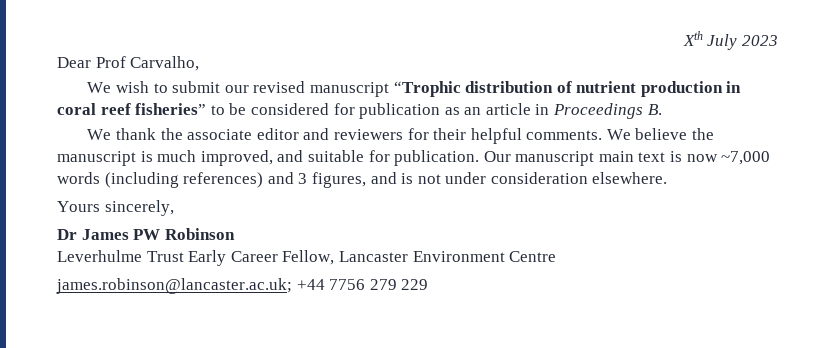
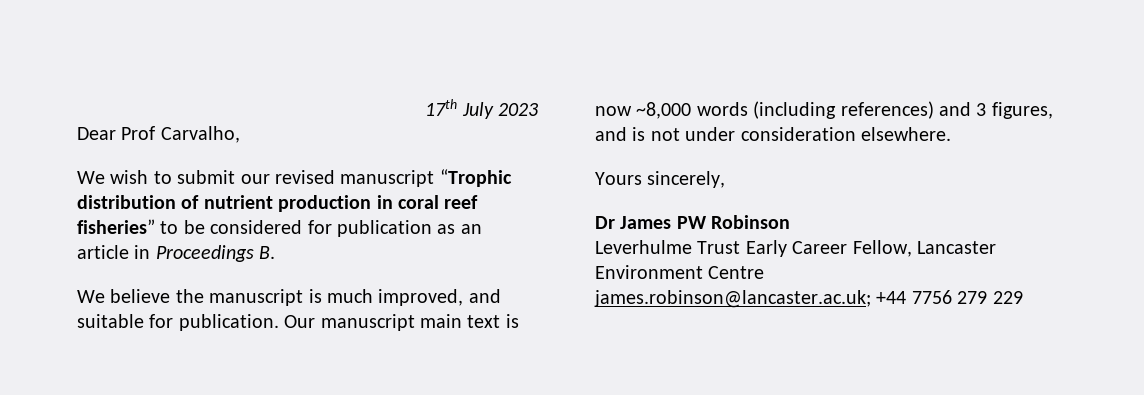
- Xth July 2023
+ 17th July 2023
- We thank the associate editor and reviewers for their helpful comments. We believe the manuscript is much improved, and suitable for publication.
+ We believe the manuscript is much improved, and suitable for publication.
- Our manuscript main text is now ~7,000 words (including references) and 3 figures, and is not under consideration elsewhere.
+ Our manuscript main text is now ~8,000 words (including references) and 3 figures, and is not under consideration elsewhere.

